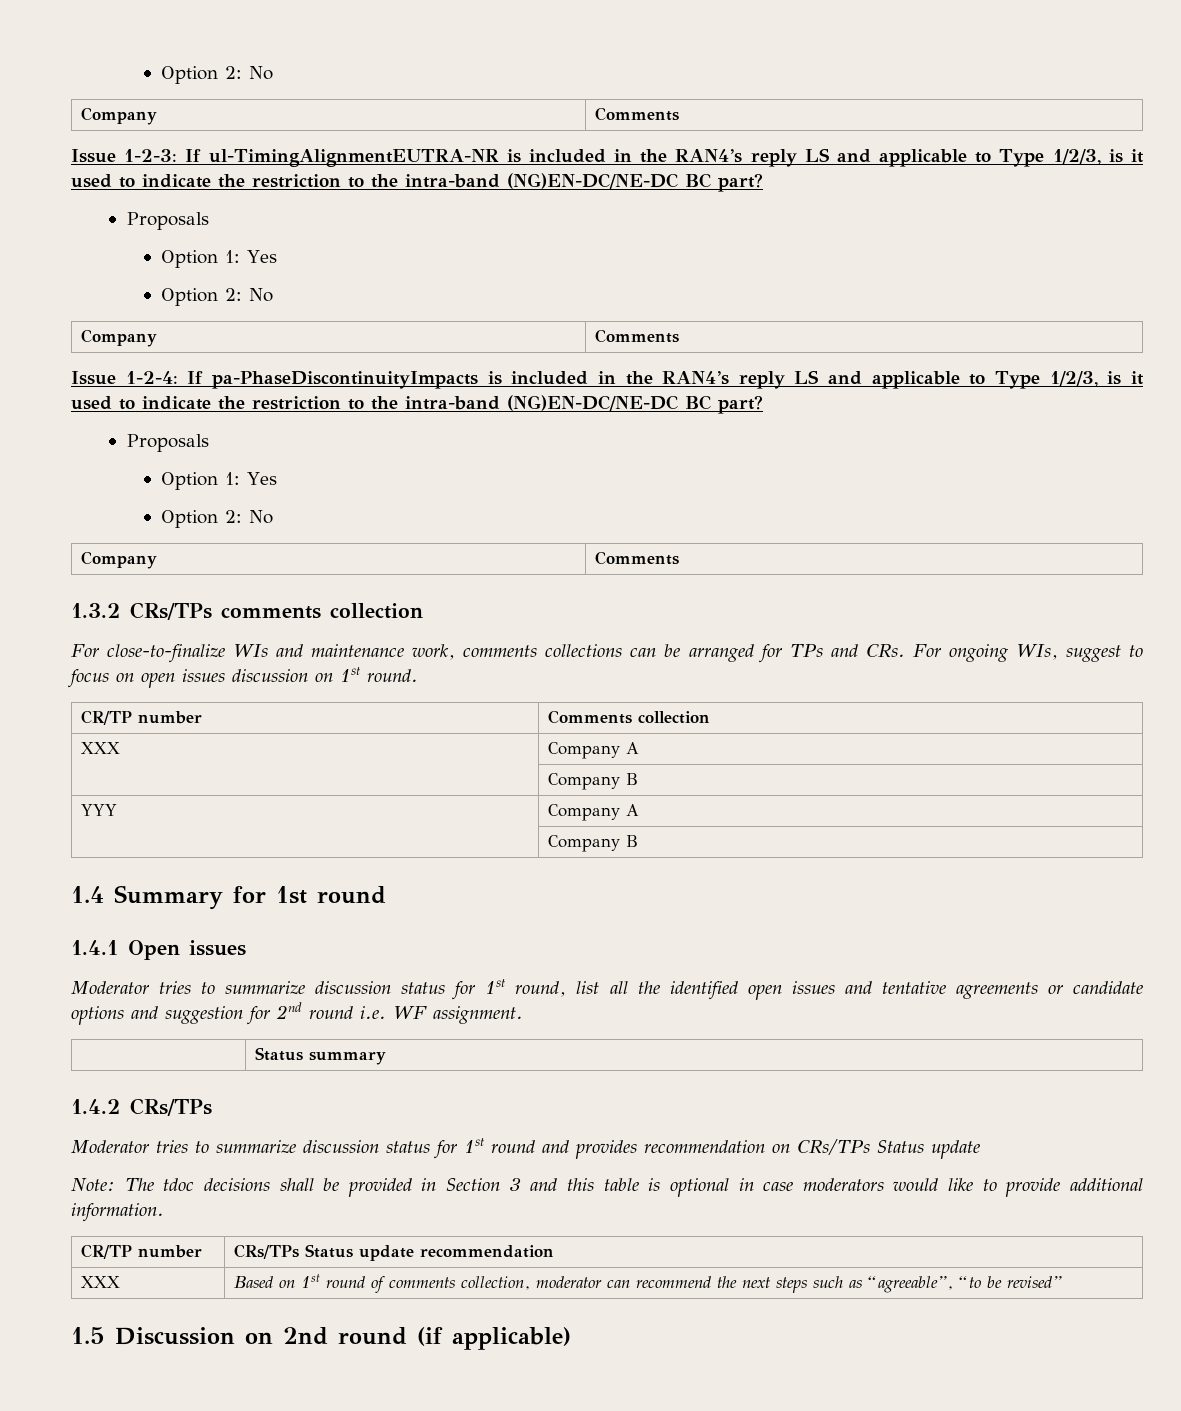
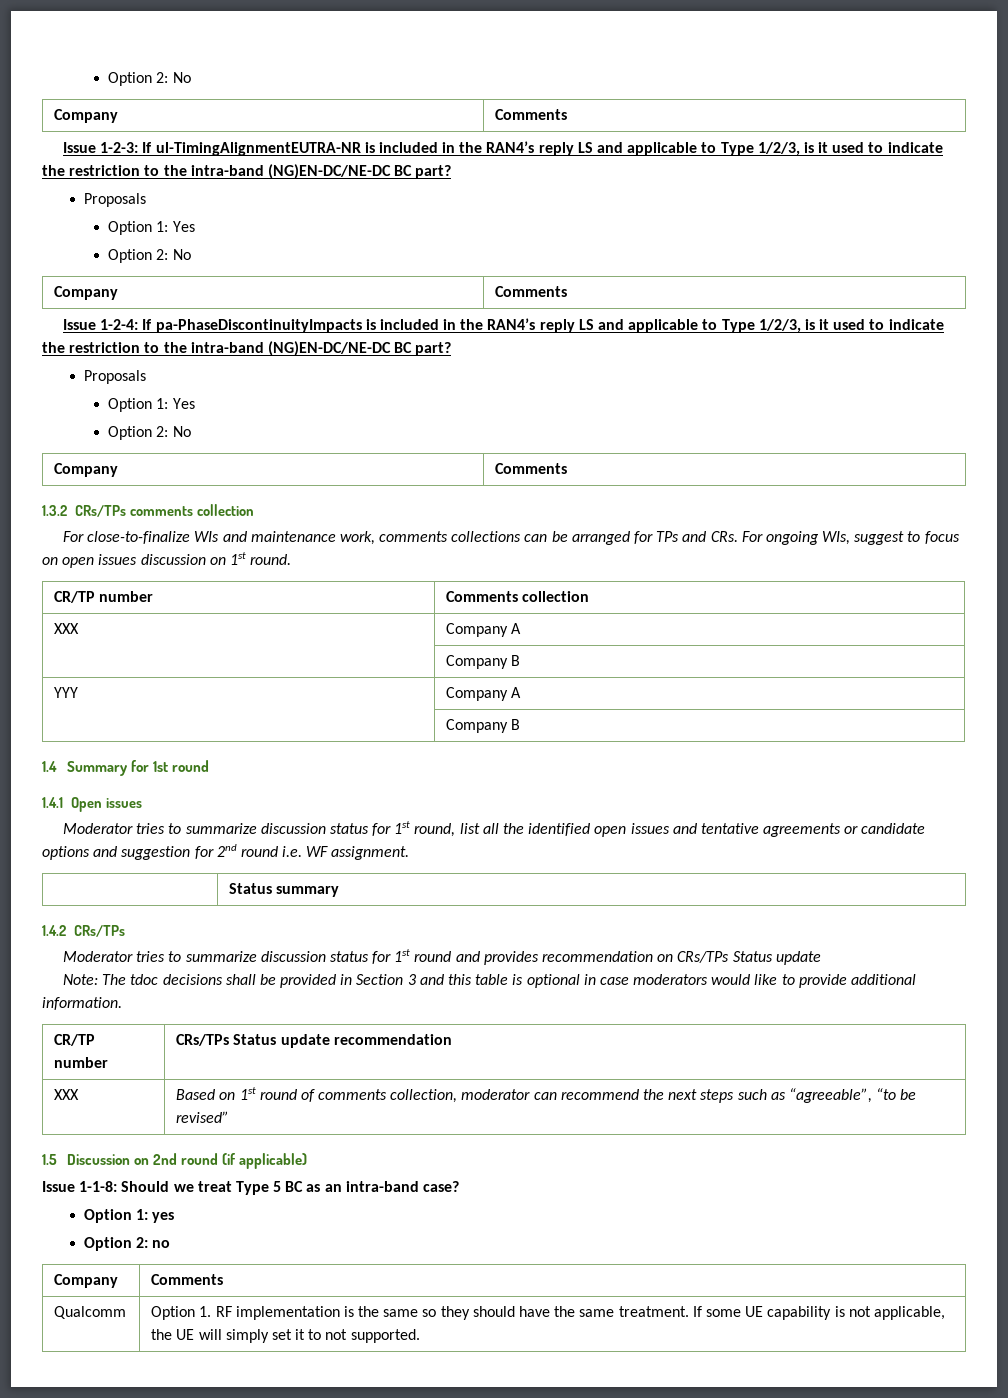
+ Issue 1-1-8: Should we treat Type 5 BC as an intra-band case?
+ Option 1: yes
+ Option 2: no
+ Company | Comments
+ Qualcomm | Option 1. RF implementation is the same so they should have the same treatment. If some UE capability is not applicable, the UE will simply set it to not supported.

